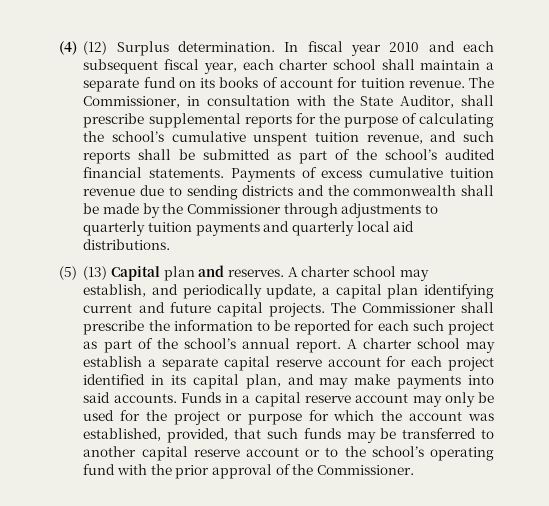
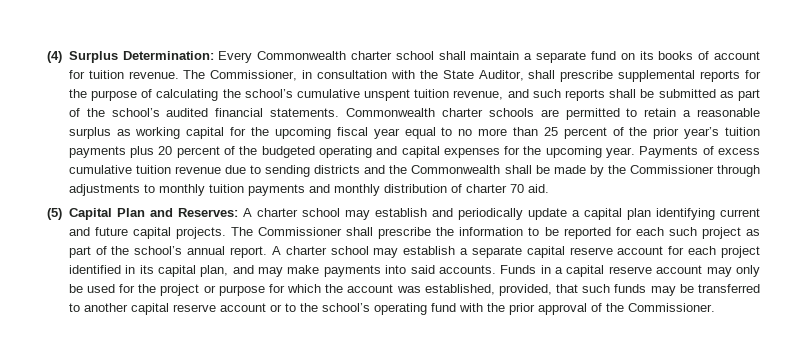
- (4) (12) Surplus determination. In fiscal year 2010 and each subsequent fiscal year, each charter school shall maintain a separate fund on its books of account for tuition revenue.
+ (4) Surplus Determination: Every Commonwealth charter school shall maintain a separate fund on its books of account for tuition revenue.
+ Commonwealth charter schools are permitted to retain a reasonable surplus as working capital for the upcoming fiscal year equal to no more than 25 percent of the prior year’s tuition payments plus 20 percent of the budgeted operating and capital expenses for the upcoming year.
- Payments of excess cumulative tuition revenue due to sending districts and the commonwealth shall be made by the Commissioner through adjustments to quarterly tuition payments and quarterly local aid distributions.
- (5) (13) Capital plan and reserves. A charter school may establish, and periodically update, a capital plan identifying current and future capital projects.
+ Payments of excess cumulative tuition revenue due to sending districts and the Commonwealth shall be made by the Commissioner through adjustments to monthly tuition payments and monthly distribution of charter 70 aid.
+ (5) Capital Plan and Reserves: A charter school may establish and periodically update a capital plan identifying current and future capital projects.

